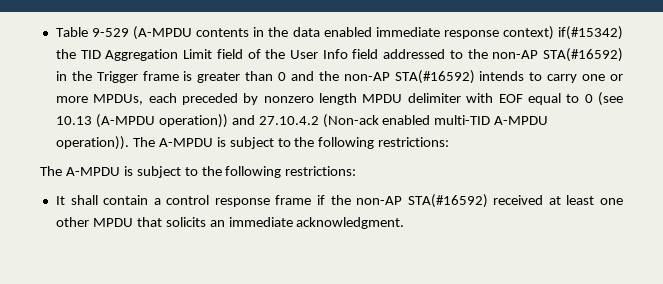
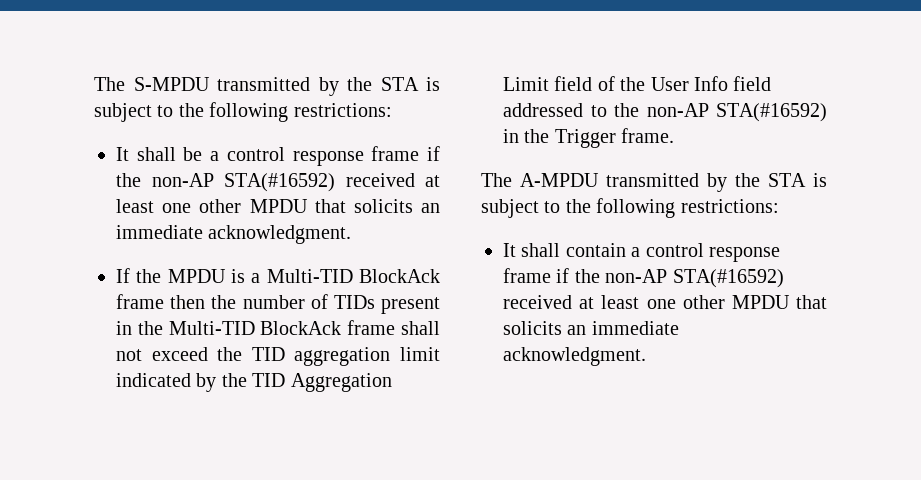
- Table 9-529 (A-MPDU contents in the data enabled immediate response context) if(#15342) the TID Aggregation Limit field of the User Info field addressed to the non-AP STA(#16592) in the Trigger frame is greater than 0 and the non-AP STA(#16592) intends to carry one or more MPDUs, each preceded by nonzero length MPDU delimiter with EOF equal to 0 (see 10.13 (A-MPDU operation)) and 27.10.4.2 (Non-ack enabled multi-TID A-MPDU operation)). The A-MPDU is subject to the following restrictions:
- The A-MPDU is subject to the following restrictions:
+ The S-MPDU transmitted by the STA is subject to the following restrictions:
+ It shall be a control response frame if the non-AP STA(#16592) received at least one other MPDU that solicits an immediate acknowledgment.
+ If the MPDU is a Multi-TID BlockAck frame then the number of TIDs present in the Multi-TID BlockAck frame shall not exceed the TID aggregation limit indicated by the TID Aggregation Limit field of the User Info field addressed to the non-AP STA(#16592) in the Trigger frame.
+ The A-MPDU transmitted by the STA is subject to the following restrictions:

